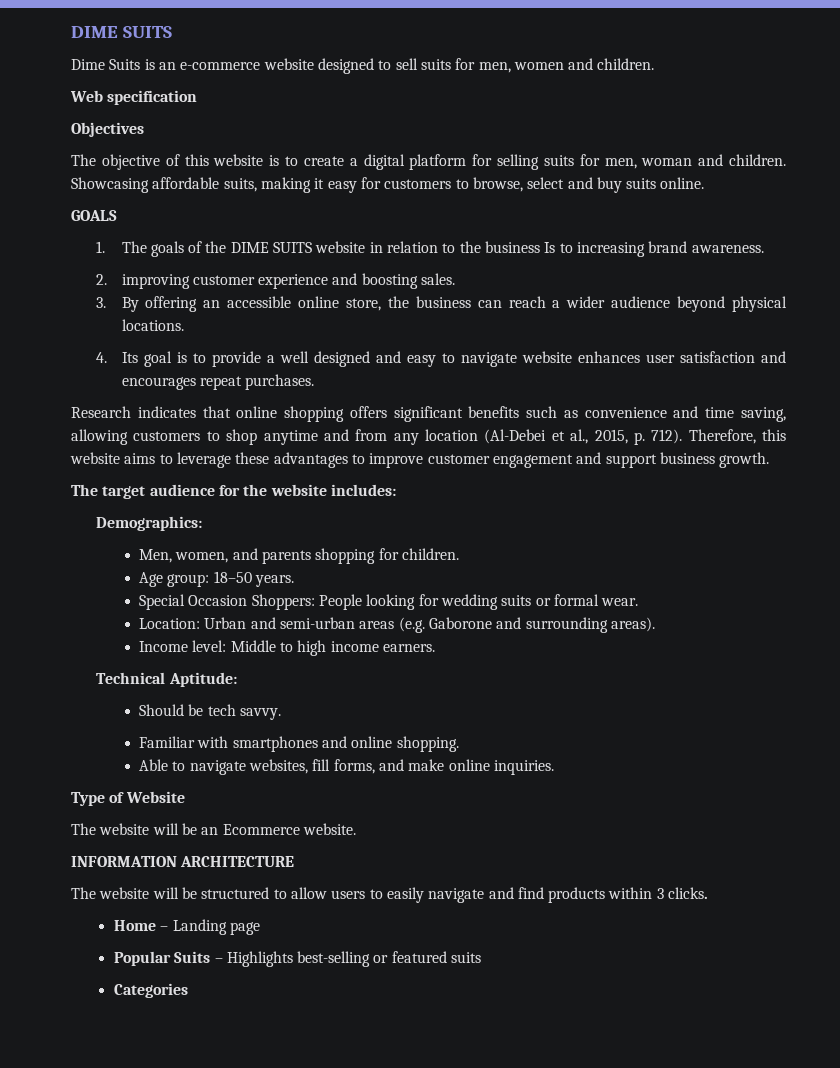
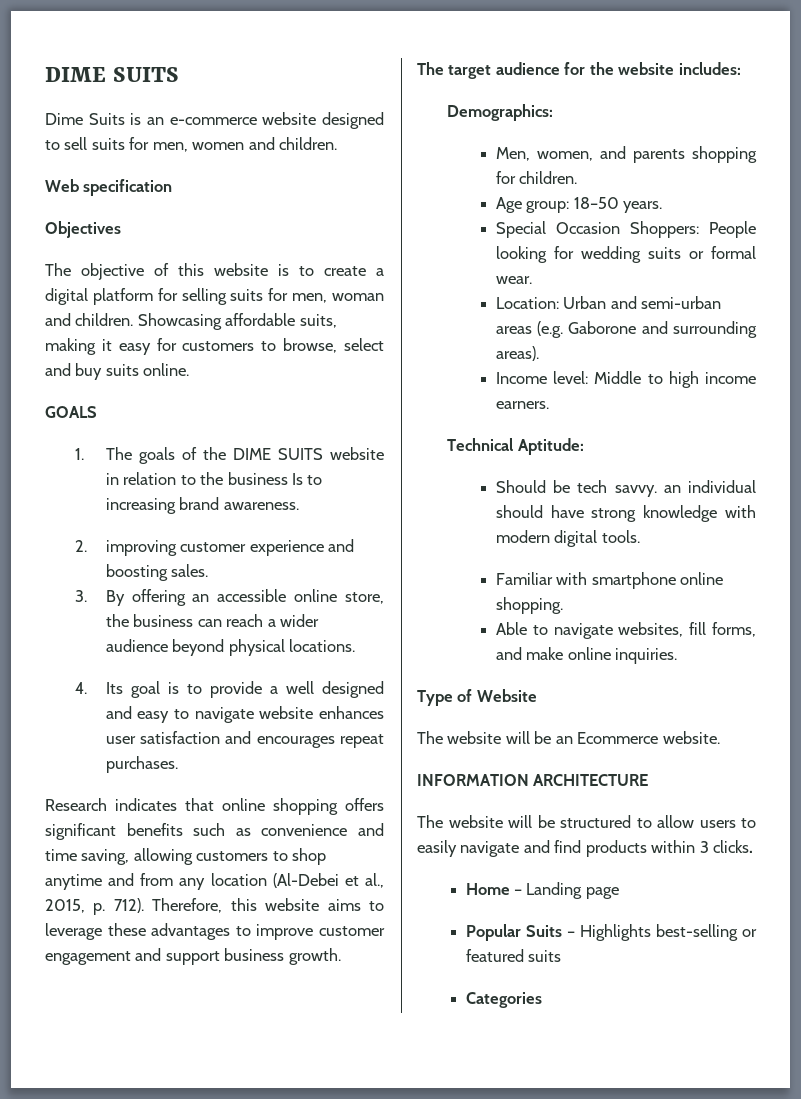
- Should be tech savvy.
+ Should be tech savvy. an individual should have strong knowledge with modern digital tools.
- Familiar with smartphones and online shopping.
+ Familiar with smartphone online shopping.

